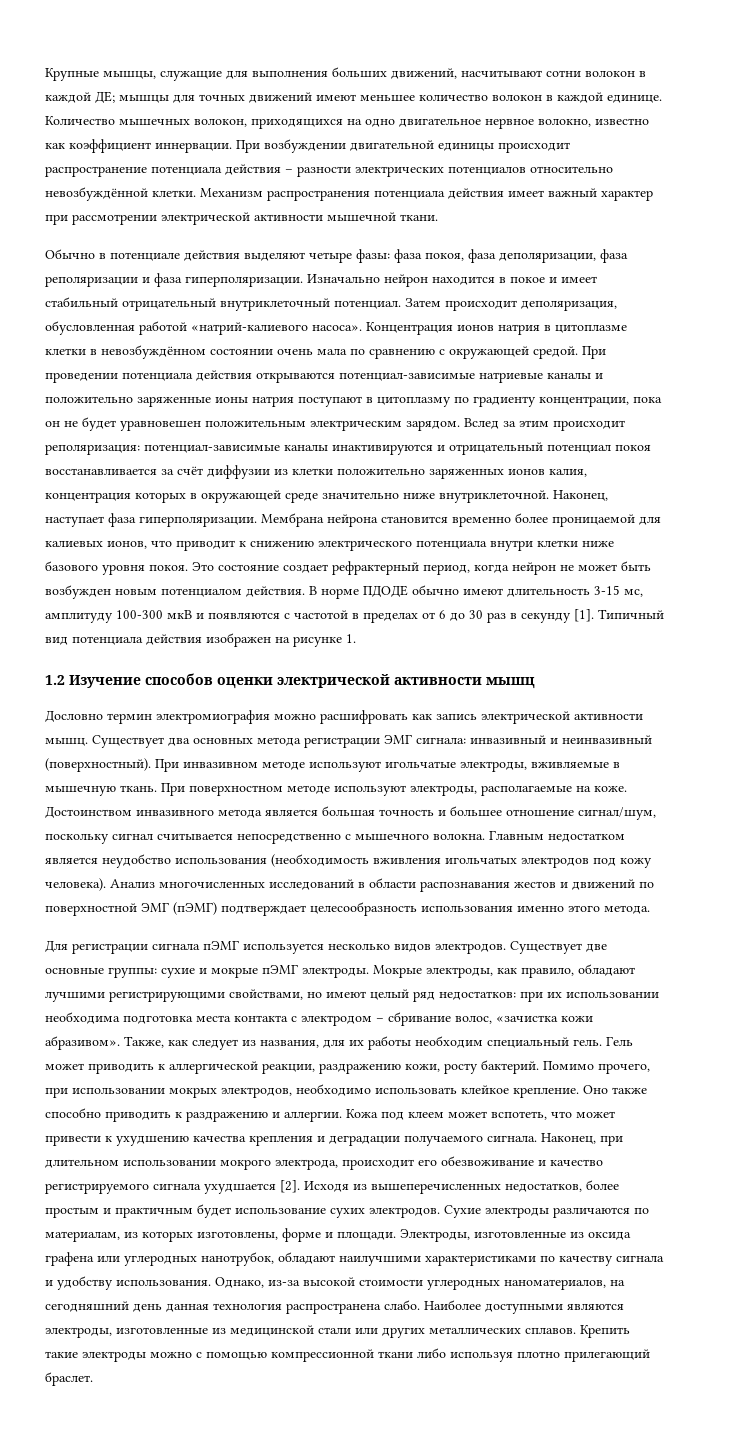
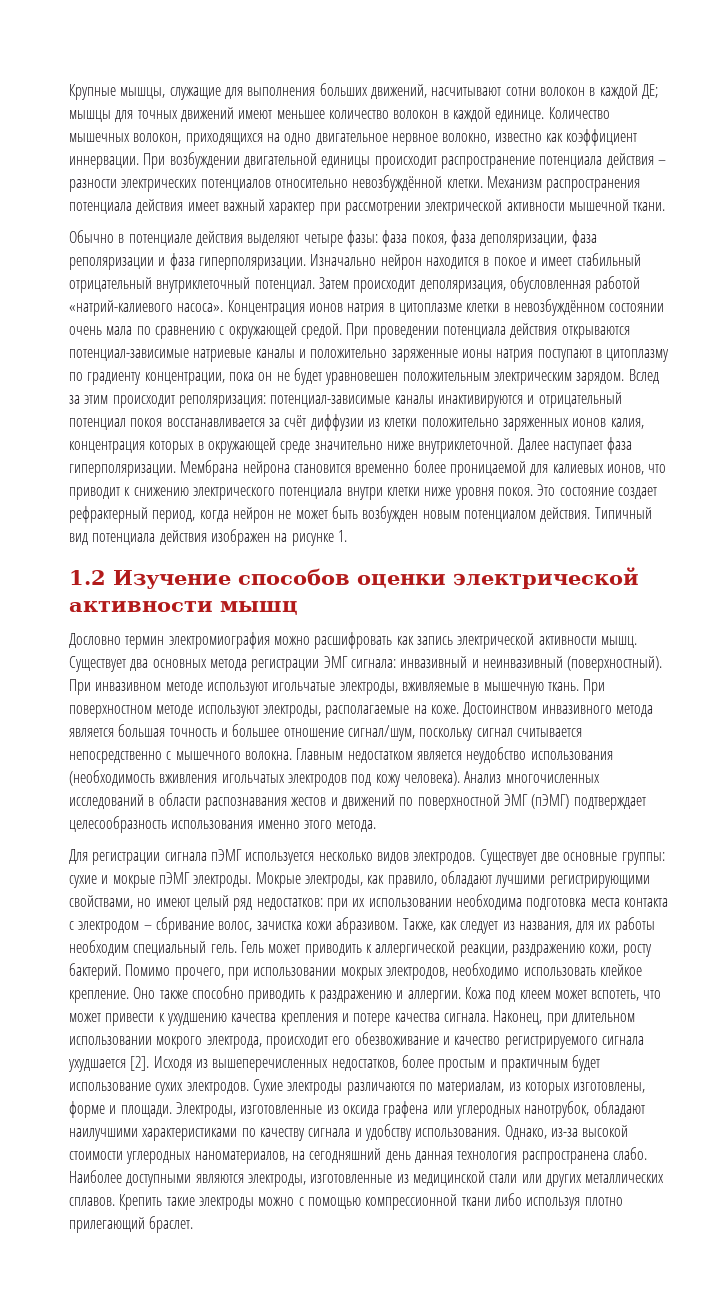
- Наконец, наступает фаза гиперполяризации.
+ Далее наступает фаза гиперполяризации.
- Мембрана нейрона становится временно более проницаемой для калиевых ионов, что приводит к снижению электрического потенциала внутри клетки ниже базового уровня покоя.
+ Мембрана нейрона становится временно более проницаемой для калиевых ионов, что приводит к снижению электрического потенциала внутри клетки ниже уровня покоя.
- В норме ПДОДЕ обычно имеют длительность 3-15 мс, амплитуду 100-300 мкВ и появляются с частотой в пределах от 6 до 30 раз в секунду [1].
- Мокрые электроды, как правило, обладают лучшими регистрирующими свойствами, но имеют целый ряд недостатков: при их использовании необходима подготовка места контакта с электродом – сбривание волос, «зачистка кожи абразивом».
+ Мокрые электроды, как правило, обладают лучшими регистрирующими свойствами, но имеют целый ряд недостатков: при их использовании необходима подготовка места контакта с электродом – сбривание волос, зачистка кожи абразивом.
- Кожа под клеем может вспотеть, что может привести к ухудшению качества крепления и деградации получаемого сигнала.
+ Кожа под клеем может вспотеть, что может привести к ухудшению качества крепления и потере качества сигнала.

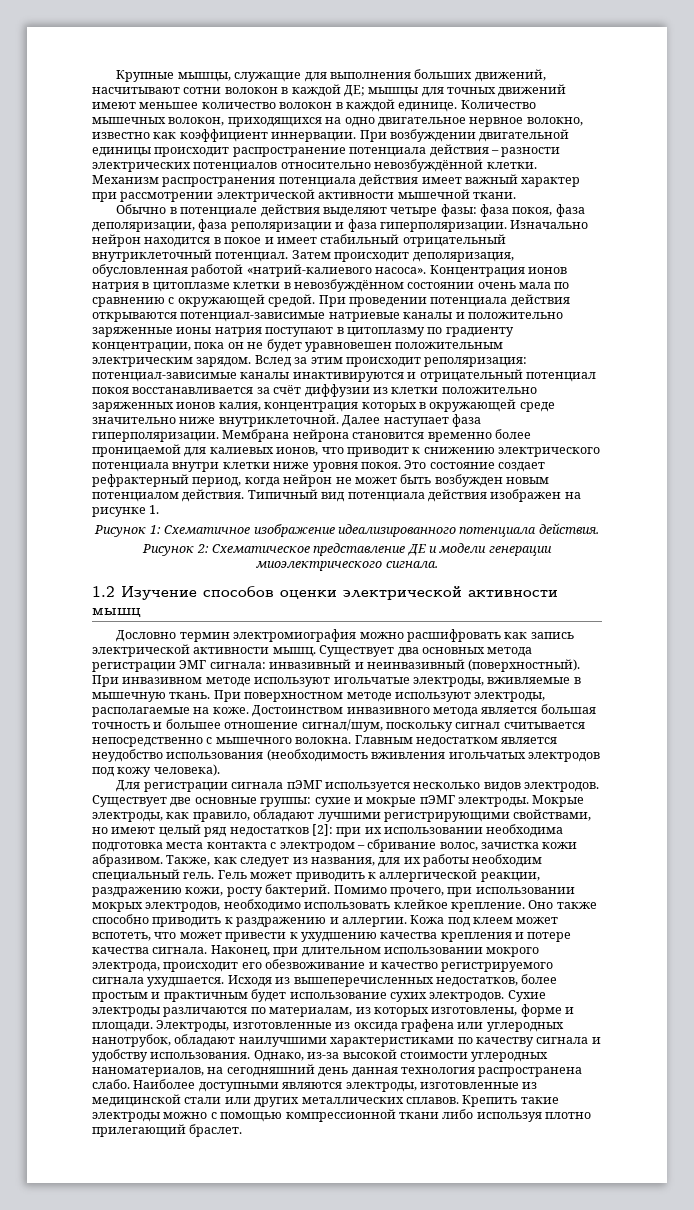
+ Рисунок 1: Схематичное изображение идеализированного потенциала действия.
+ Рисунок 2: Схематическое представление ДЕ и модели генерации миоэлектрического сигнала.
- Анализ многочисленных исследований в области распознавания жестов и движений по поверхностной ЭМГ (пЭМГ) подтверждает целесообразность использования именно этого метода.
- Мокрые электроды, как правило, обладают лучшими регистрирующими свойствами, но имеют целый ряд недостатков: при их использовании необходима подготовка места контакта с электродом – сбривание волос, зачистка кожи абразивом.
+ Мокрые электроды, как правило, обладают лучшими регистрирующими свойствами, но имеют целый ряд недостатков [2]: при их использовании необходима подготовка места контакта с электродом – сбривание волос, зачистка кожи абразивом.
- Наконец, при длительном использовании мокрого электрода, происходит его обезвоживание и качество регистрируемого сигнала ухудшается [2].
+ Наконец, при длительном использовании мокрого электрода, происходит его обезвоживание и качество регистрируемого сигнала ухудшается.

